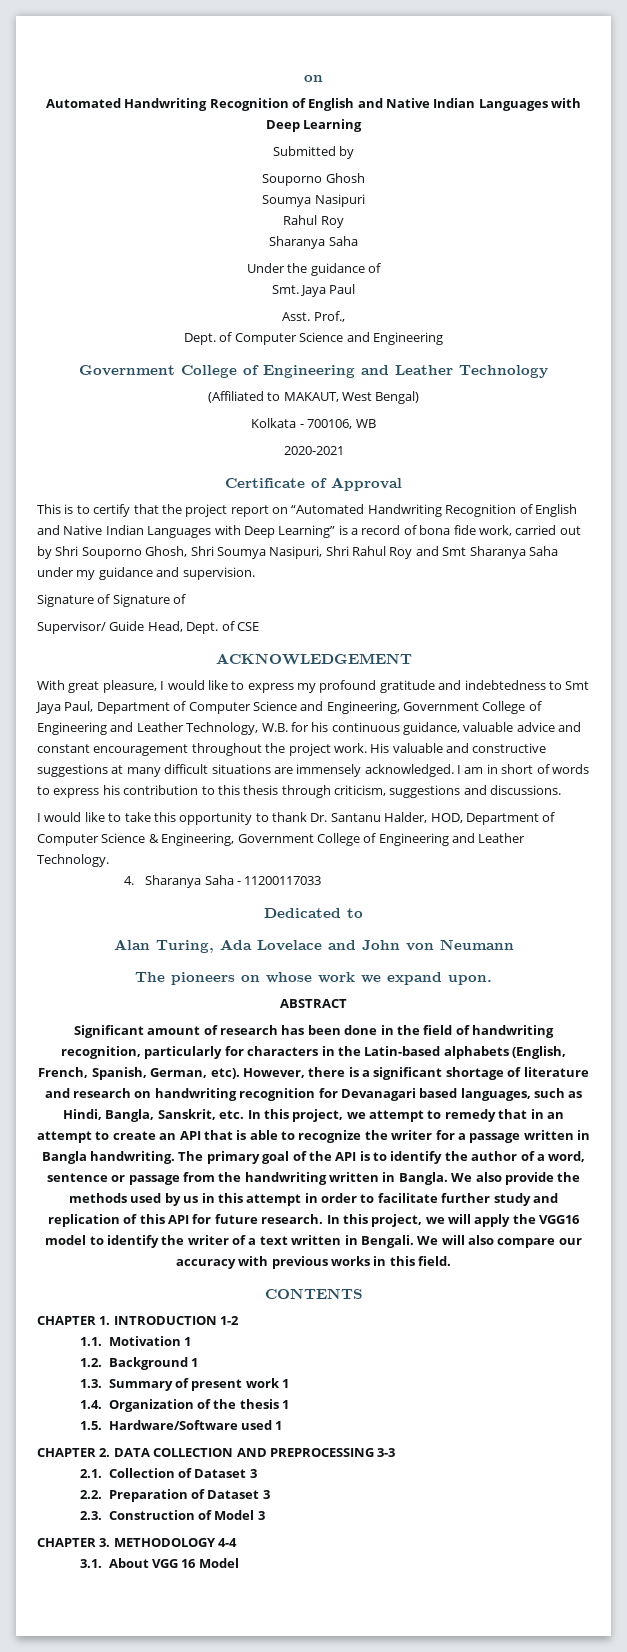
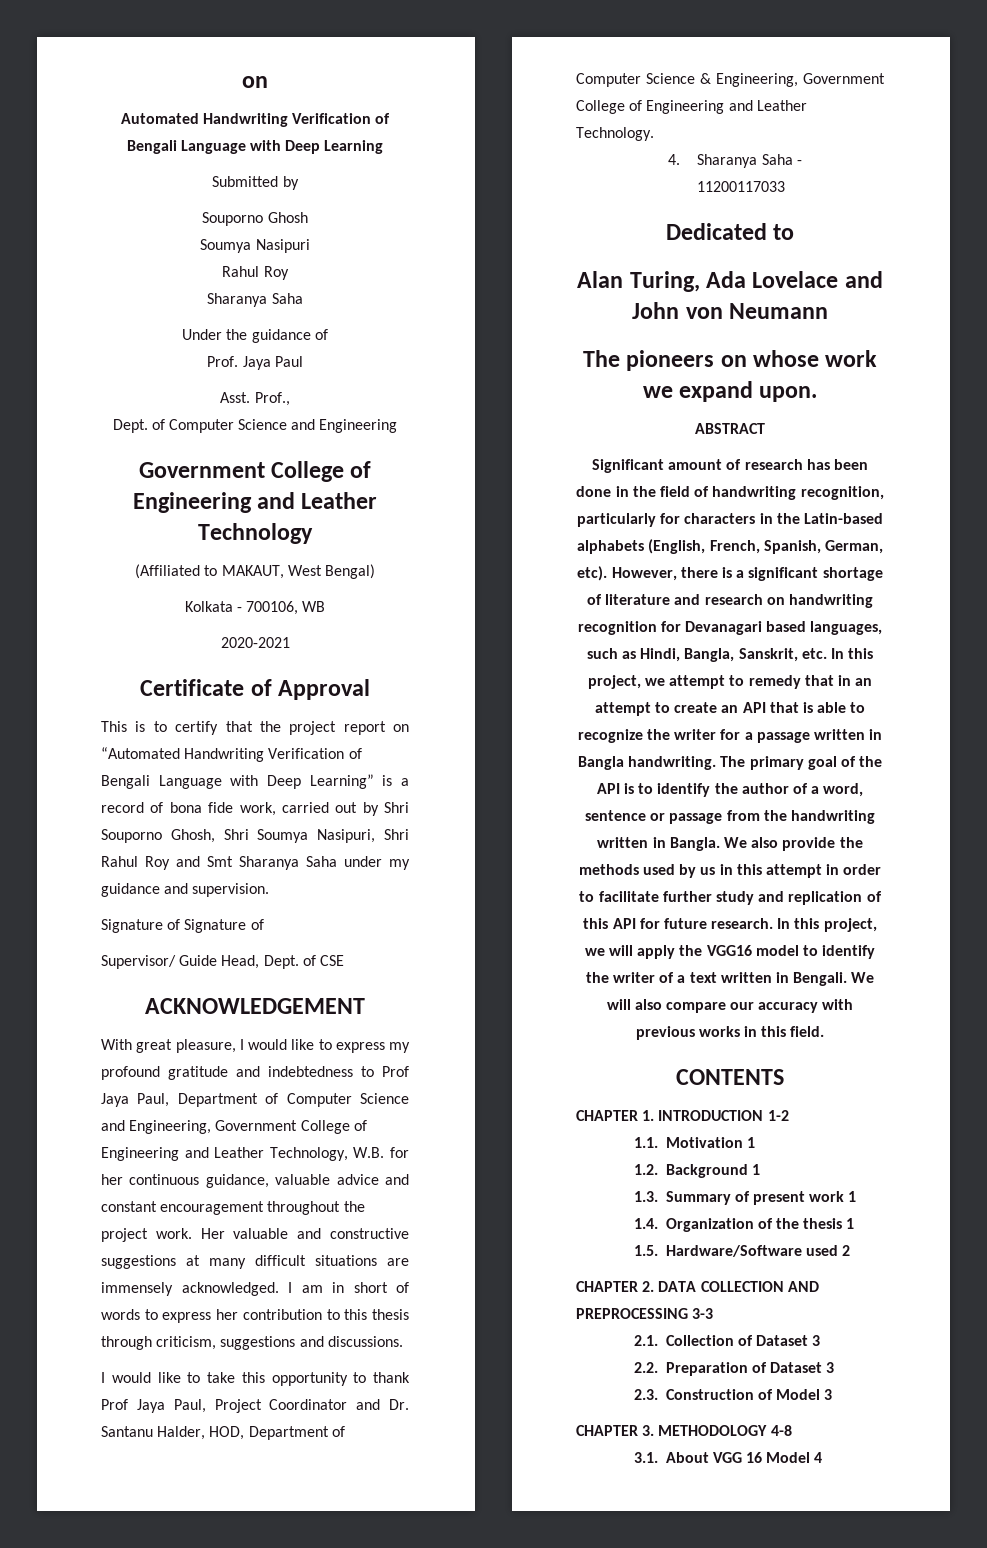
- Automated Handwriting Recognition of English and Native Indian Languages with Deep Learning
+ Automated Handwriting Verification of Bengali Language with Deep Learning
- Smt. Jaya Paul
+ Prof. Jaya Paul
- This is to certify that the project report on “Automated Handwriting Recognition of English and Native Indian Languages with Deep Learning” is a record of bona fide work, carried out by Shri Souporno Ghosh, Shri Soumya Nasipuri, Shri Rahul Roy and Smt Sharanya Saha under my guidance and supervision.
+ This is to certify that the project report on “Automated Handwriting Verification of Bengali Language with Deep Learning” is a record of bona fide work, carried out by Shri Souporno Ghosh, Shri Soumya Nasipuri, Shri Rahul Roy and Smt Sharanya Saha under my guidance and supervision.
- With great pleasure, I would like to express my profound gratitude and indebtedness to Smt Jaya Paul, Department of Computer Science and Engineering, Government College of Engineering and Leather Technology, W.B. for his continuous guidance, valuable advice and constant encouragement throughout the project work.
+ With great pleasure, I would like to express my profound gratitude and indebtedness to Prof Jaya Paul, Department of Computer Science and Engineering, Government College of Engineering and Leather Technology, W.B. for her continuous guidance, valuable advice and constant encouragement throughout the project work.
- His valuable and constructive suggestions at many difficult situations are immensely acknowledged.
+ Her valuable and constructive suggestions at many difficult situations are immensely acknowledged.
- I am in short of words to express his contribution to this thesis through criticism, suggestions and discussions.
+ I am in short of words to express her contribution to this thesis through criticism, suggestions and discussions.
- I would like to take this opportunity to thank Dr. Santanu Halder, HOD, Department of Computer Science & Engineering, Government College of Engineering and Leather Technology.
+ I would like to take this opportunity to thank Prof Jaya Paul, Project Coordinator and Dr. Santanu Halder, HOD, Department of Computer Science & Engineering, Government College of Engineering and Leather Technology.
- 1.5. Hardware/Software used 1
+ 1.5. Hardware/Software used 2
- CHAPTER 3. METHODOLOGY 4-4
+ CHAPTER 3. METHODOLOGY 4-8
- 3.1. About VGG 16 Model
+ 3.1. About VGG 16 Model 4

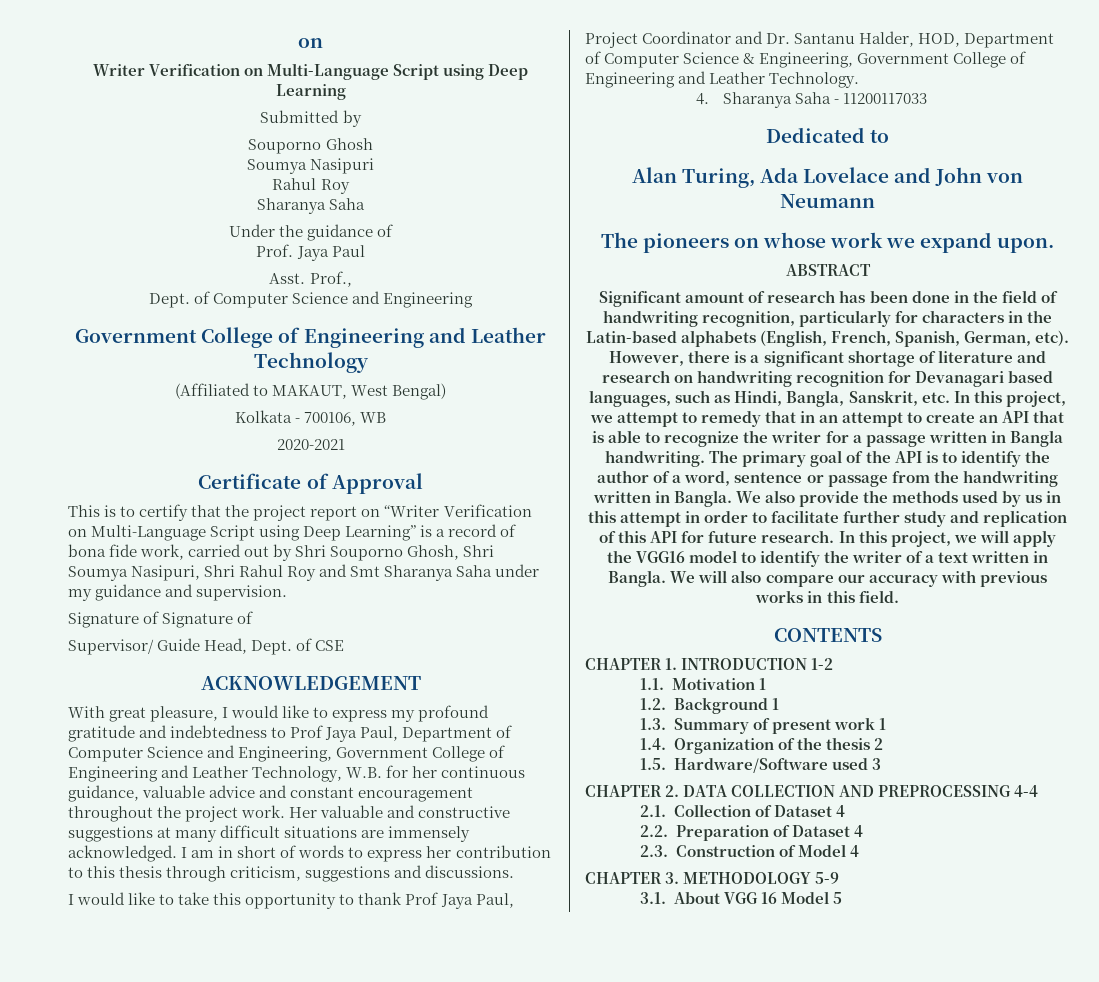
- Automated Handwriting Verification of Bengali Language with Deep Learning
+ Writer Verification on Multi-Language Script using Deep Learning
- This is to certify that the project report on “Automated Handwriting Verification of Bengali Language with Deep Learning” is a record of bona fide work, carried out by Shri Souporno Ghosh, Shri Soumya Nasipuri, Shri Rahul Roy and Smt Sharanya Saha under my guidance and supervision.
+ This is to certify that the project report on “Writer Verification on Multi-Language Script using Deep Learning” is a record of bona fide work, carried out by Shri Souporno Ghosh, Shri Soumya Nasipuri, Shri Rahul Roy and Smt Sharanya Saha under my guidance and supervision.
- In this project, we will apply the VGG16 model to identify the writer of a text written in Bengali.
+ In this project, we will apply the VGG16 model to identify the writer of a text written in Bangla.
- 1.4. Organization of the thesis 1
+ 1.4. Organization of the thesis 2
- 1.5. Hardware/Software used 2
+ 1.5. Hardware/Software used 3
- CHAPTER 2. DATA COLLECTION AND PREPROCESSING 3-3
+ CHAPTER 2. DATA COLLECTION AND PREPROCESSING 4-4
- 2.1. Collection of Dataset 3
+ 2.1. Collection of Dataset 4
- 2.2. Preparation of Dataset 3
+ 2.2. Preparation of Dataset 4
- 2.3. Construction of Model 3
+ 2.3. Construction of Model 4
- CHAPTER 3. METHODOLOGY 4-8
+ CHAPTER 3. METHODOLOGY 5-9
- 3.1. About VGG 16 Model 4
+ 3.1. About VGG 16 Model 5

